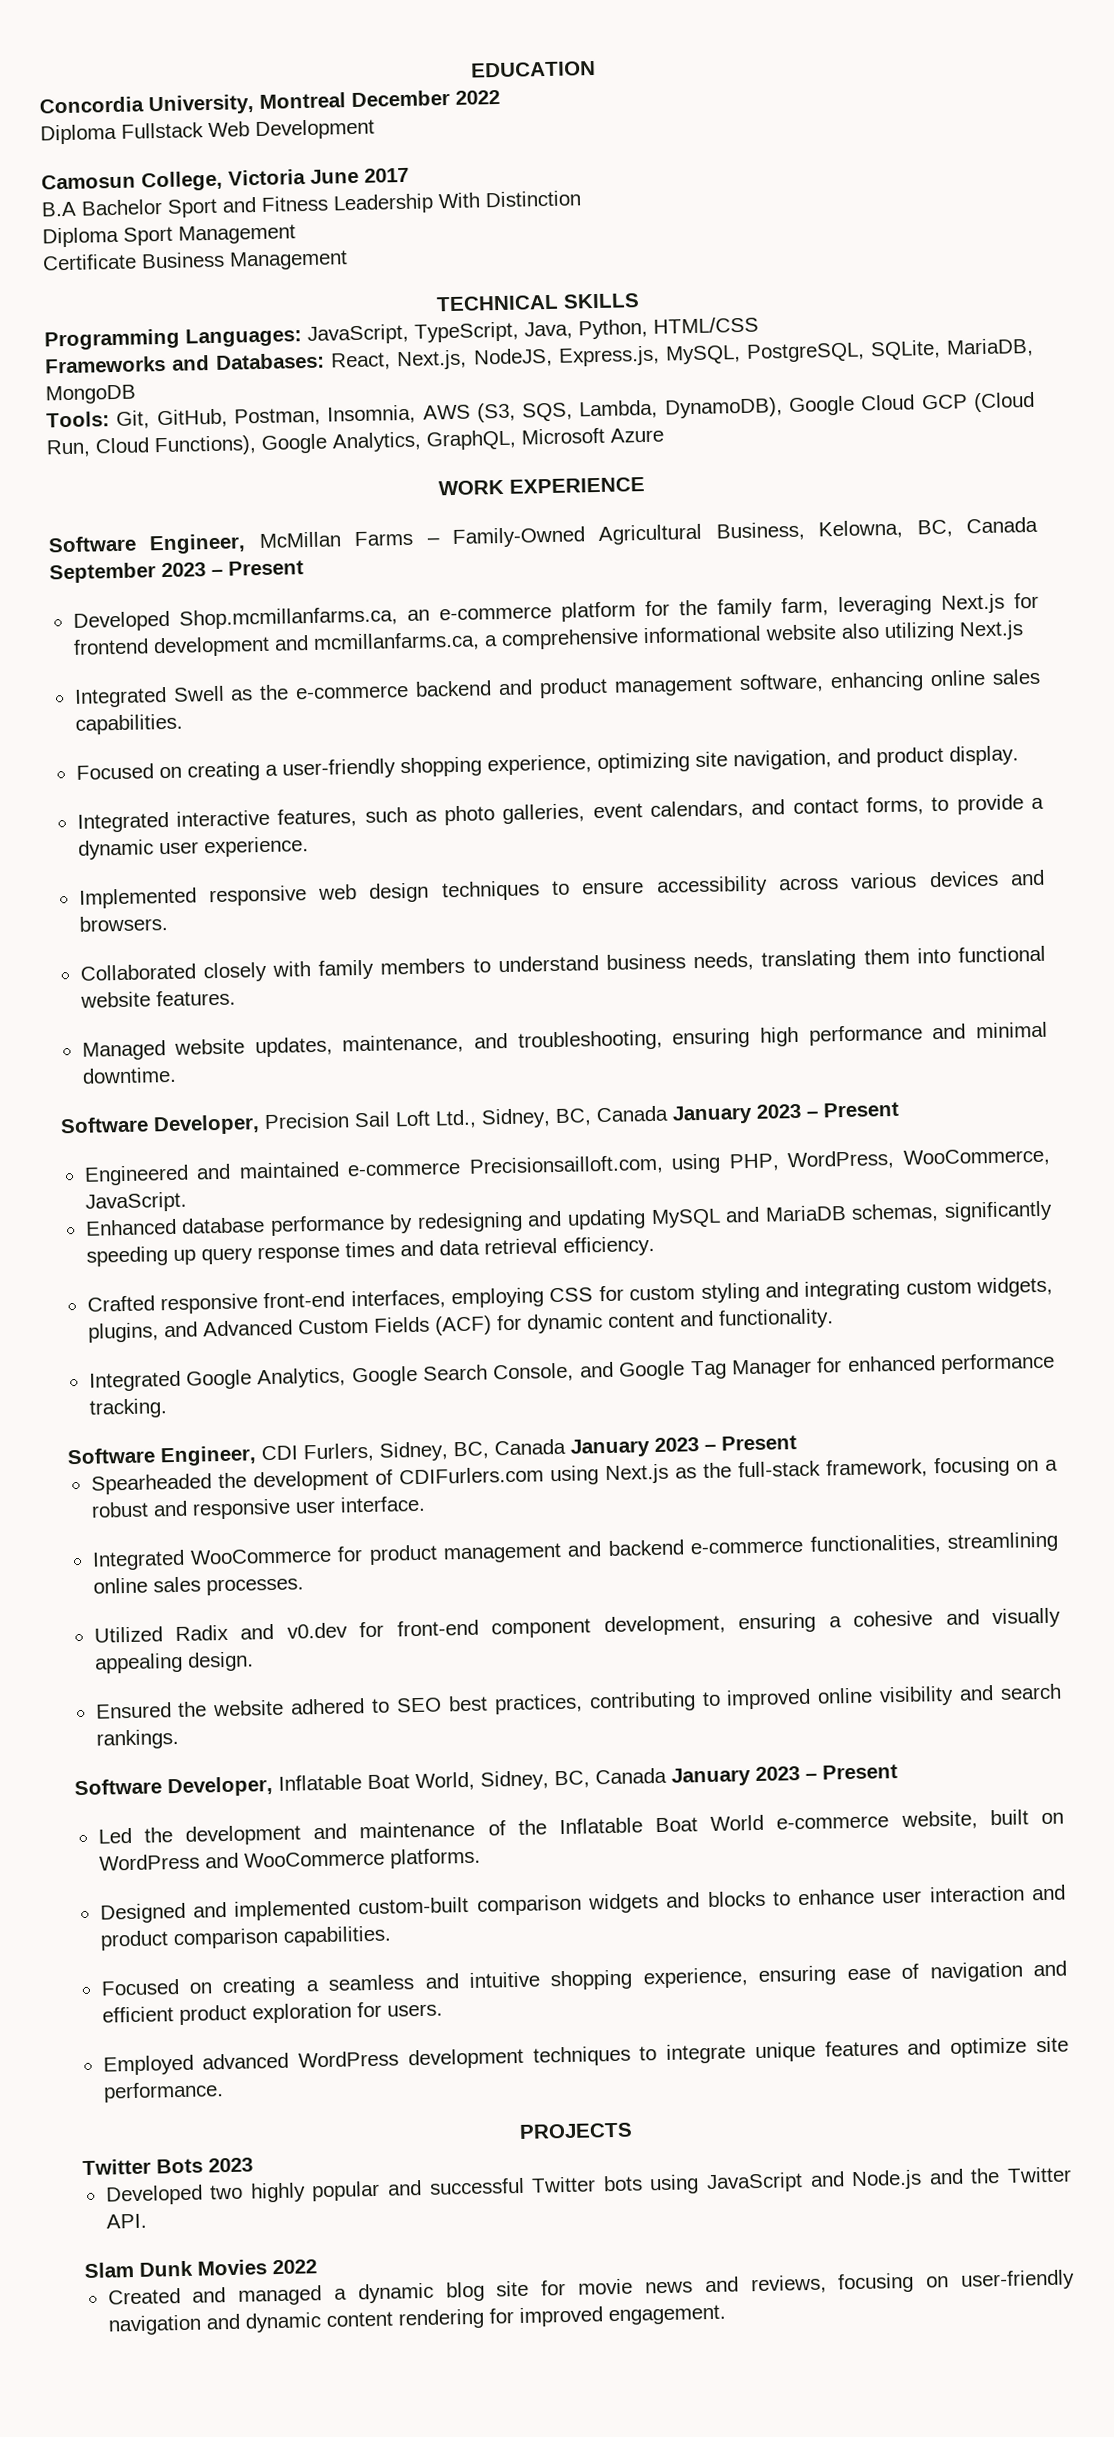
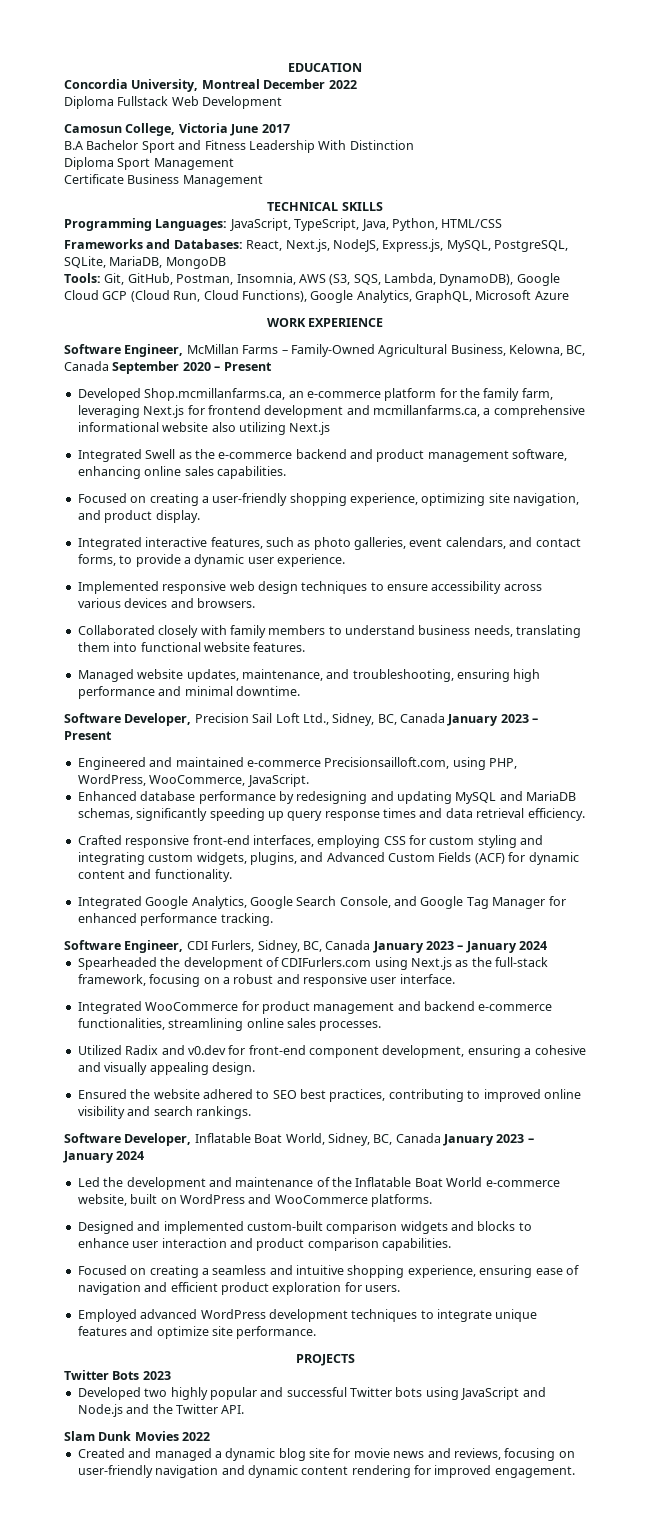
- Software Engineer, McMillan Farms – Family-Owned Agricultural Business, Kelowna, BC, Canada September 2023 – Present
+ Software Engineer, McMillan Farms – Family-Owned Agricultural Business, Kelowna, BC, Canada September 2020 – Present
- Software Engineer, CDI Furlers, Sidney, BC, Canada January 2023 – Present
+ Software Engineer, CDI Furlers, Sidney, BC, Canada January 2023 – January 2024
- Software Developer, Inflatable Boat World, Sidney, BC, Canada January 2023 – Present
+ Software Developer, Inflatable Boat World, Sidney, BC, Canada January 2023 – January 2024

